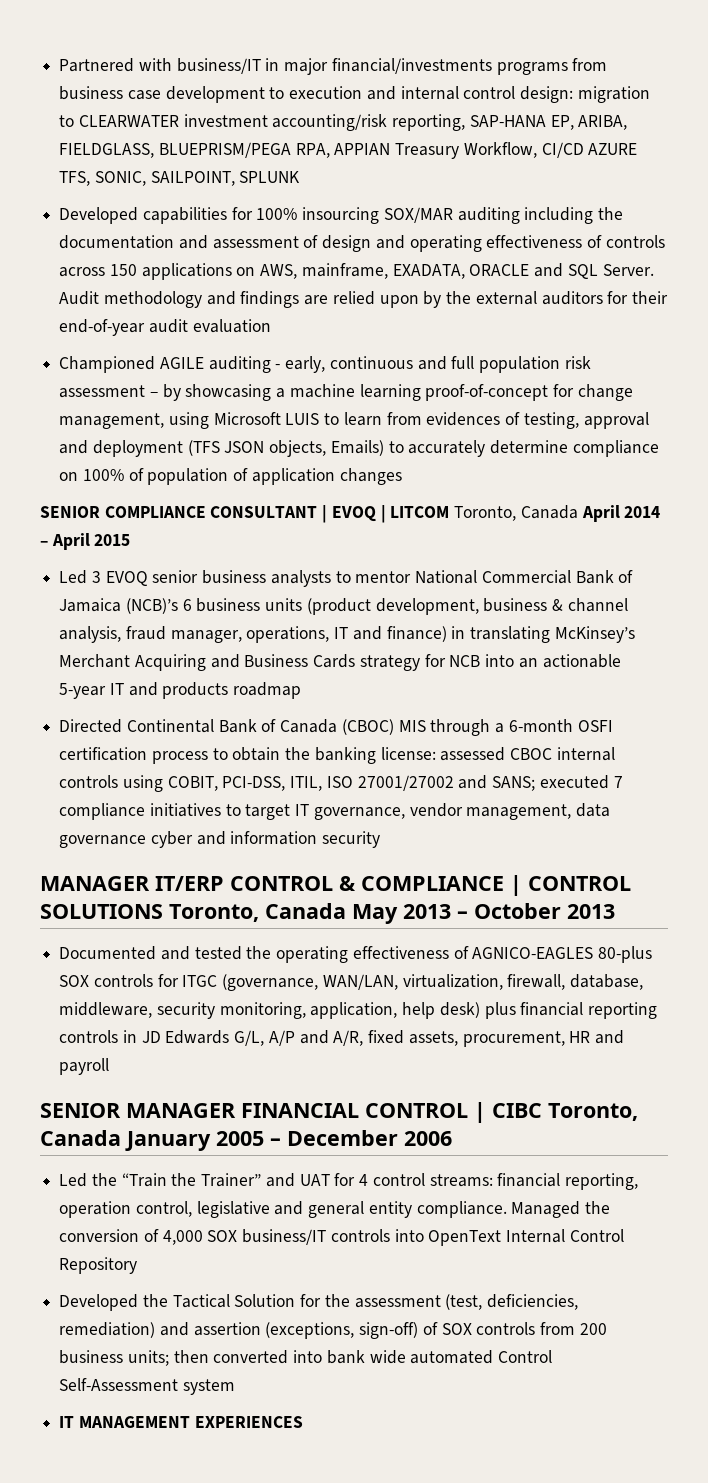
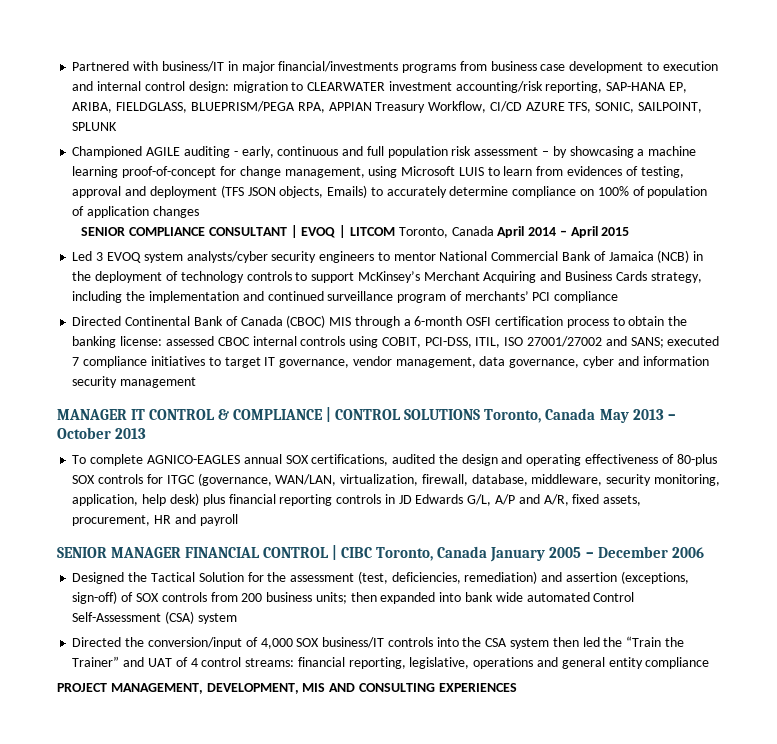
- Developed capabilities for 100% insourcing SOX/MAR auditing including the documentation and assessment of design and operating effectiveness of controls across 150 applications on AWS, mainframe, EXADATA, ORACLE and SQL Server. Audit methodology and findings are relied upon by the external auditors for their end-of-year audit evaluation
- Led 3 EVOQ senior business analysts to mentor National Commercial Bank of Jamaica (NCB)’s 6 business units (product development, business & channel analysis, fraud manager, operations, IT and finance) in translating McKinsey’s Merchant Acquiring and Business Cards strategy for NCB into an actionable 5-year IT and products roadmap
+ Led 3 EVOQ system analysts/cyber security engineers to mentor National Commercial Bank of Jamaica (NCB) in the deployment of technology controls to support McKinsey’s Merchant Acquiring and Business Cards strategy, including the implementation and continued surveillance program of merchants’ PCI compliance
- Directed Continental Bank of Canada (CBOC) MIS through a 6-month OSFI certification process to obtain the banking license: assessed CBOC internal controls using COBIT, PCI-DSS, ITIL, ISO 27001/27002 and SANS; executed 7 compliance initiatives to target IT governance, vendor management, data governance cyber and information security
- MANAGER IT/ERP CONTROL & COMPLIANCE | CONTROL SOLUTIONS Toronto, Canada May 2013 – October 2013
+ Directed Continental Bank of Canada (CBOC) MIS through a 6-month OSFI certification process to obtain the banking license: assessed CBOC internal controls using COBIT, PCI-DSS, ITIL, ISO 27001/27002 and SANS; executed 7 compliance initiatives to target IT governance, vendor management, data governance, cyber and information security management
+ MANAGER IT CONTROL & COMPLIANCE | CONTROL SOLUTIONS Toronto, Canada May 2013 – October 2013
- Documented and tested the operating effectiveness of AGNICO-EAGLES 80-plus SOX controls for ITGC (governance, WAN/LAN, virtualization, firewall, database, middleware, security monitoring, application, help desk) plus financial reporting controls in JD Edwards G/L, A/P and A/R, fixed assets, procurement, HR and payroll
+ To complete AGNICO-EAGLES annual SOX certifications, audited the design and operating effectiveness of 80-plus SOX controls for ITGC (governance, WAN/LAN, virtualization, firewall, database, middleware, security monitoring, application, help desk) plus financial reporting controls in JD Edwards G/L, A/P and A/R, fixed assets, procurement, HR and payroll
- Led the “Train the Trainer” and UAT for 4 control streams: financial reporting, operation control, legislative and general entity compliance. Managed the conversion of 4,000 SOX business/IT controls into OpenText Internal Control Repository
- Developed the Tactical Solution for the assessment (test, deficiencies, remediation) and assertion (exceptions, sign-off) of SOX controls from 200 business units; then converted into bank wide automated Control Self-Assessment system
+ Designed the Tactical Solution for the assessment (test, deficiencies, remediation) and assertion (exceptions, sign-off) of SOX controls from 200 business units; then expanded into bank wide automated Control Self-Assessment (CSA) system
- IT MANAGEMENT EXPERIENCES
+ Directed the conversion/input of 4,000 SOX business/IT controls into the CSA system then led the “Train the Trainer” and UAT of 4 control streams: financial reporting, legislative, operations and general entity compliance
+ PROJECT MANAGEMENT, DEVELOPMENT, MIS AND CONSULTING EXPERIENCES

